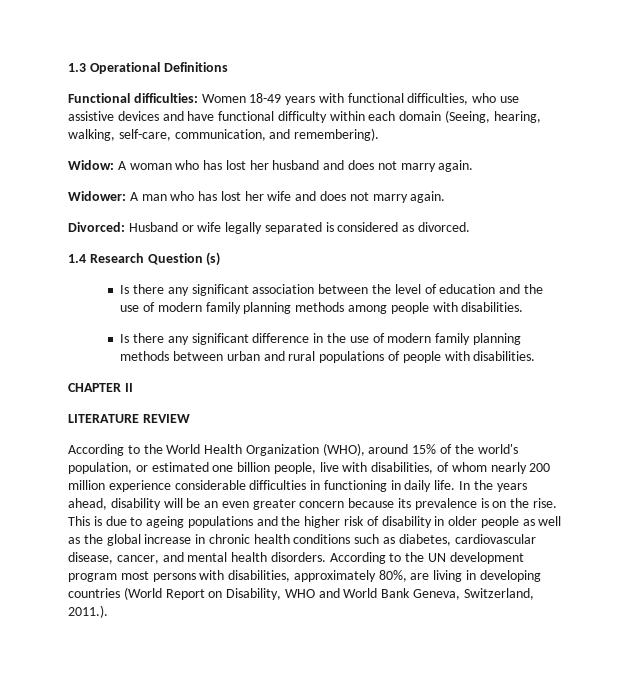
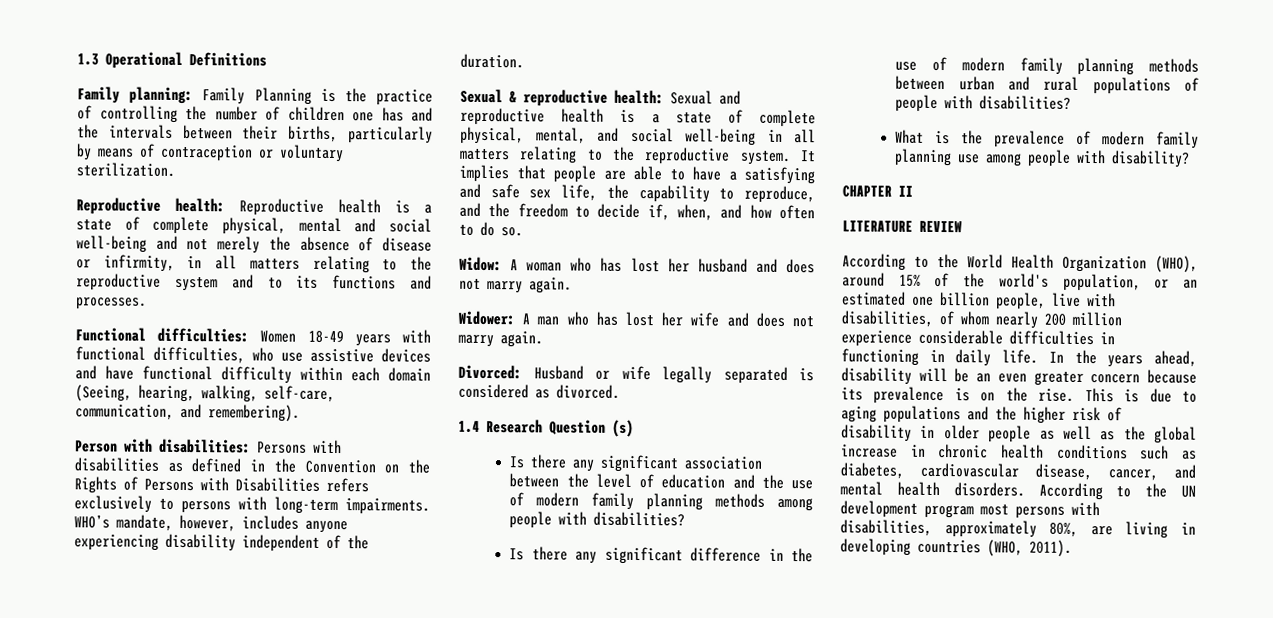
+ Family planning: Family Planning is the practice of controlling the number of children one has and the intervals between their births, particularly by means of contraception or voluntary sterilization.
+ Reproductive health: Reproductive health is a state of complete physical, mental and social well-being and not merely the absence of disease or infirmity, in all matters relating to the reproductive system and to its functions and processes.
+ Person with disabilities: Persons with disabilities as defined in the Convention on the Rights of Persons with Disabilities refers exclusively to persons with long-term impairments. WHO’s mandate, however, includes anyone experiencing disability independent of the duration.
+ Sexual & reproductive health: Sexual and reproductive health is a state of complete physical, mental, and social well-being in all matters relating to the reproductive system. It implies that people are able to have a satisfying and safe sex life, the capability to reproduce, and the freedom to decide if, when, and how often to do so.
- Is there any significant association between the level of education and the use of modern family planning methods among people with disabilities.
+ Is there any significant association between the level of education and the use of modern family planning methods among people with disabilities?
- Is there any significant difference in the use of modern family planning methods between urban and rural populations of people with disabilities.
+ Is there any significant difference in the use of modern family planning methods between urban and rural populations of people with disabilities?
+ What is the prevalence of modern family planning use among people with disability?
- According to the World Health Organization (WHO), around 15% of the world's population, or estimated one billion people, live with disabilities, of whom nearly 200 million experience considerable difficulties in functioning in daily life.
+ According to the World Health Organization (WHO), around 15% of the world's population, or an estimated one billion people, live with disabilities, of whom nearly 200 million experience considerable difficulties in functioning in daily life.
- This is due to ageing populations and the higher risk of disability in older people as well as the global increase in chronic health conditions such as diabetes, cardiovascular disease, cancer, and mental health disorders.
+ This is due to aging populations and the higher risk of disability in older people as well as the global increase in chronic health conditions such as diabetes, cardiovascular disease, cancer, and mental health disorders.
- According to the UN development program most persons with disabilities, approximately 80%, are living in developing countries (World Report on Disability, WHO and World Bank Geneva, Switzerland, 2011.).
+ According to the UN development program most persons with disabilities, approximately 80%, are living in developing countries (WHO, 2011).

